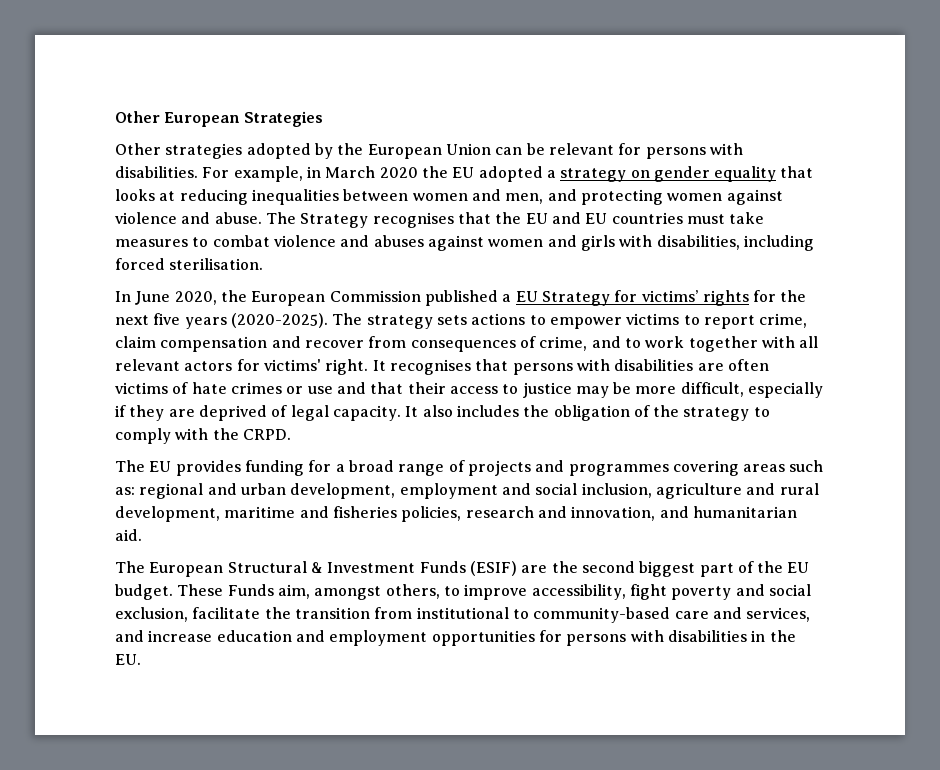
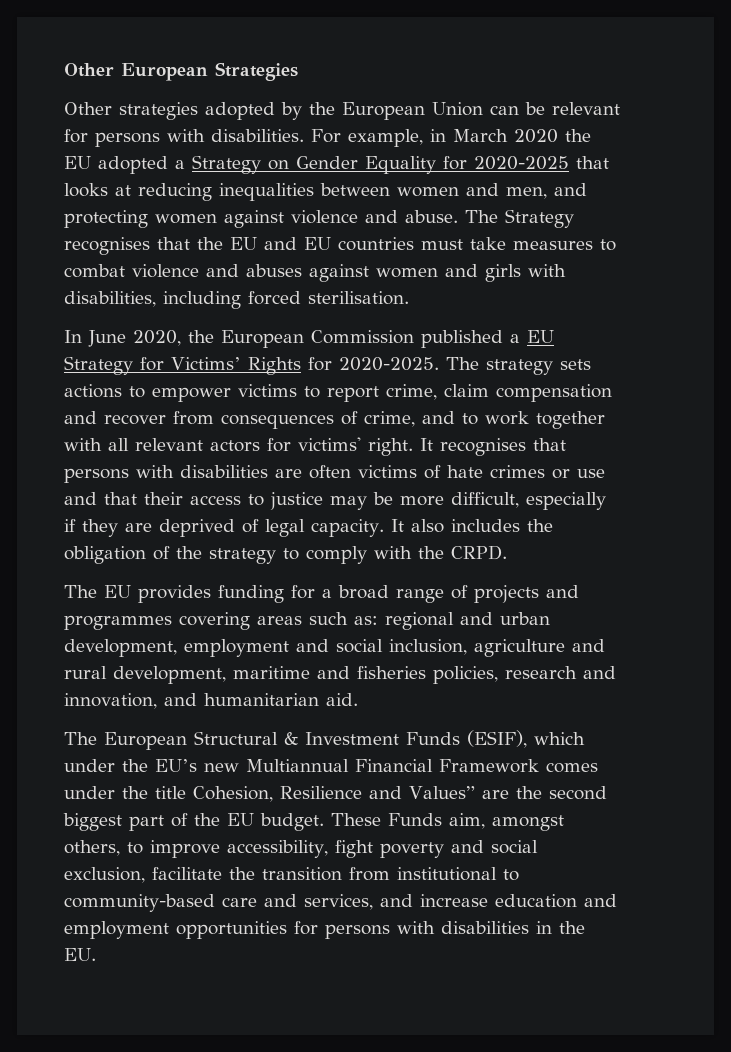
- For example, in March 2020 the EU adopted a strategy on gender equality that looks at reducing inequalities between women and men, and protecting women against violence and abuse.
+ For example, in March 2020 the EU adopted a Strategy on Gender Equality for 2020-2025 that looks at reducing inequalities between women and men, and protecting women against violence and abuse.
- In June 2020, the European Commission published a EU Strategy for victims’ rights for the next five years (2020-2025).
+ In June 2020, the European Commission published a EU Strategy for Victims’ Rights for 2020-2025.
- The European Structural & Investment Funds (ESIF) are the second biggest part of the EU budget.
+ The European Structural & Investment Funds (ESIF), which under the EU’s new Multiannual Financial Framework comes under the title Cohesion, Resilience and Values” are the second biggest part of the EU budget.

